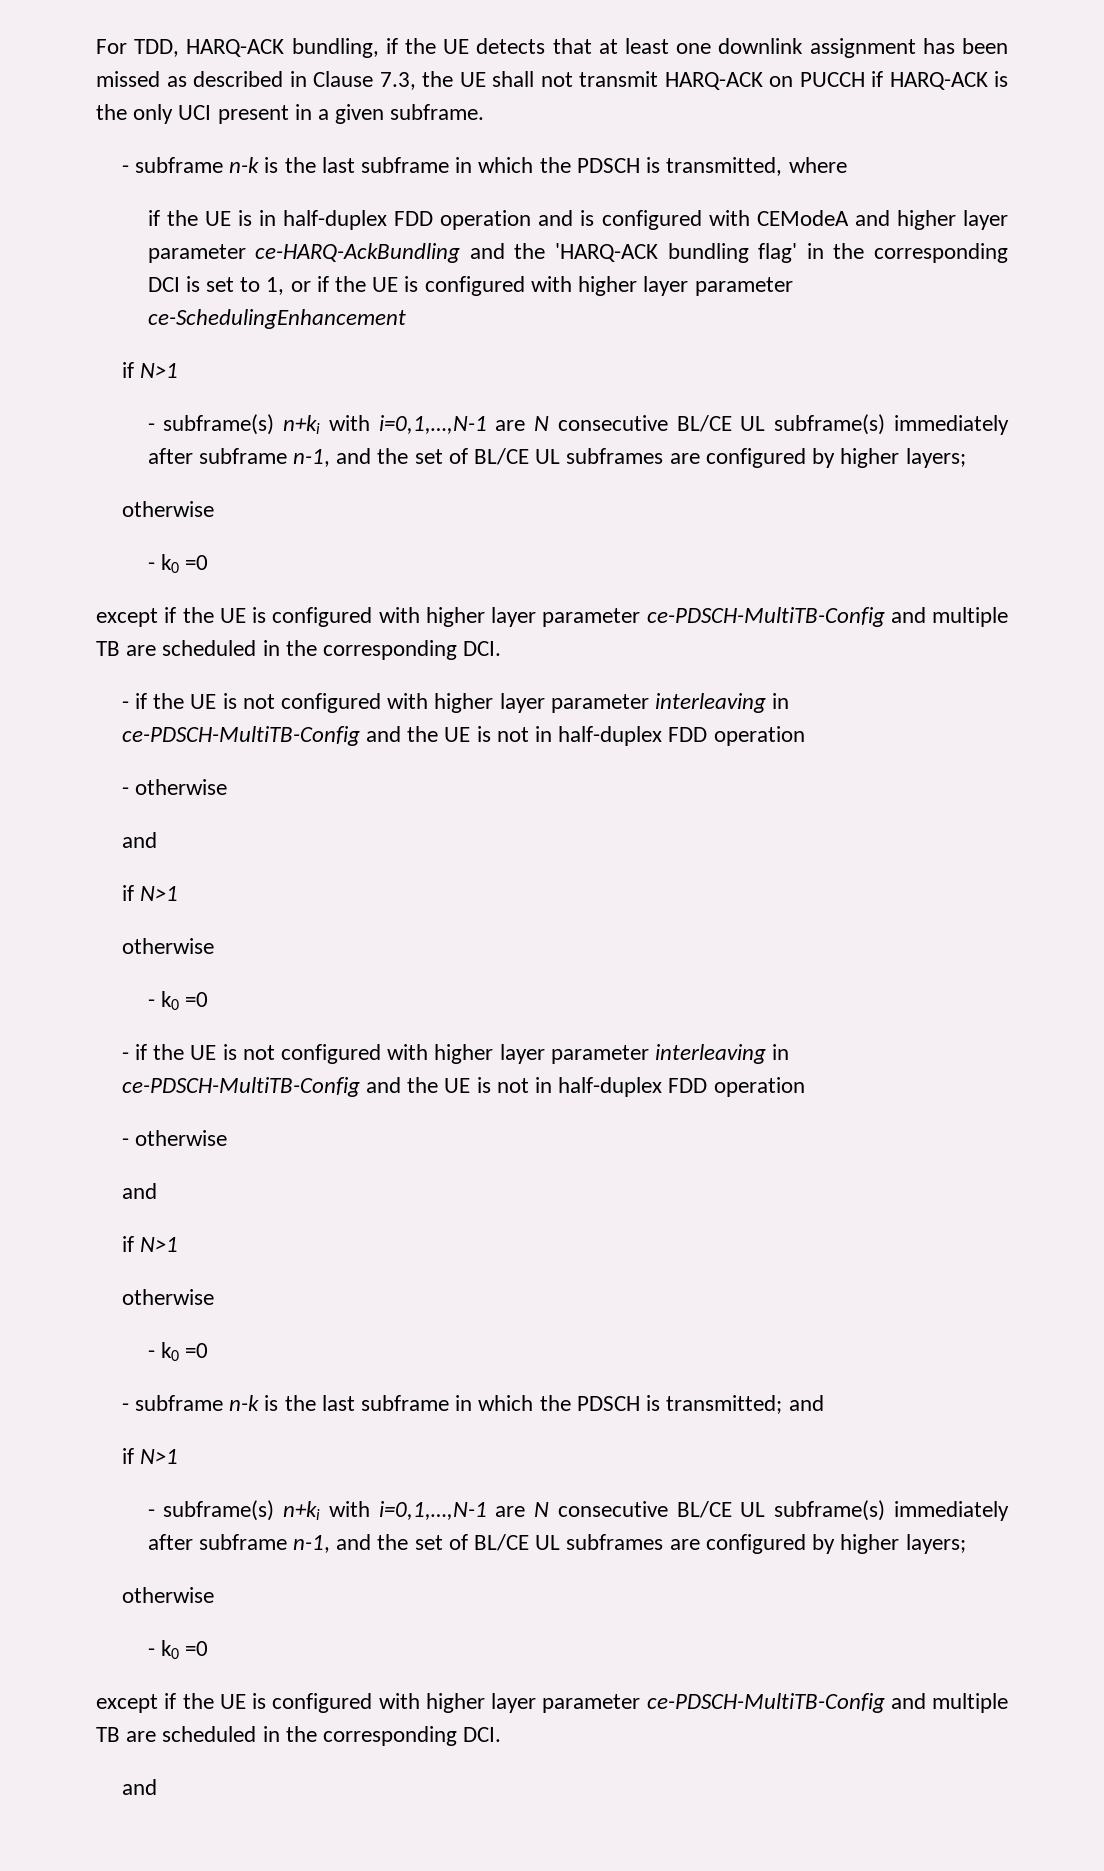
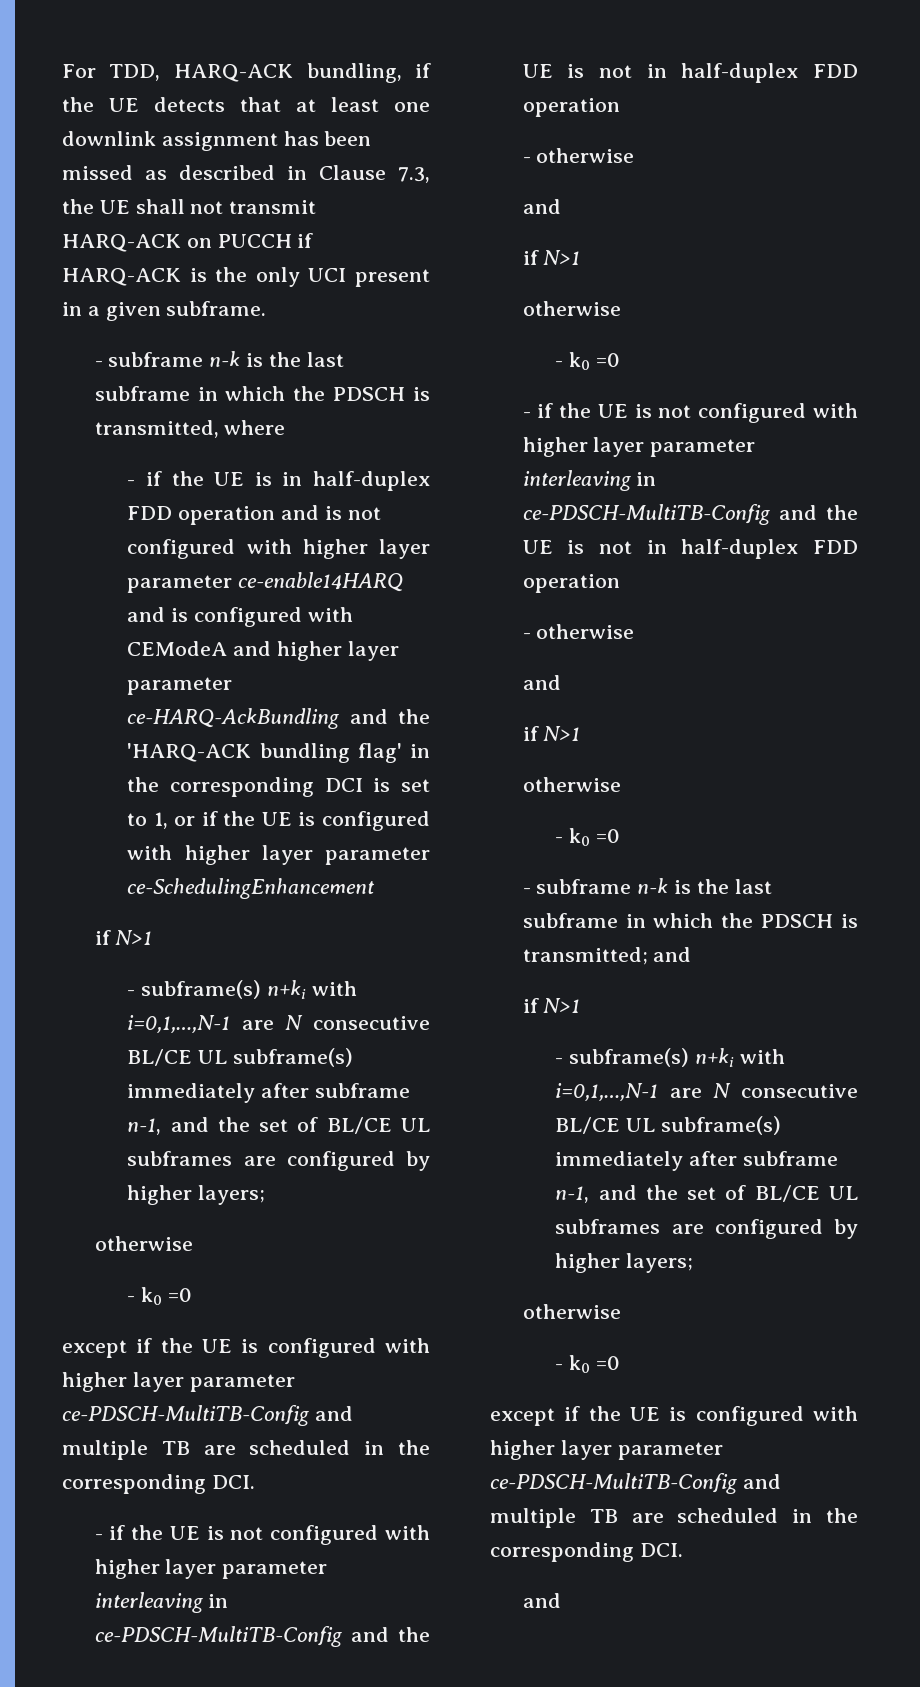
- if the UE is in half-duplex FDD operation and is configured with CEModeA and higher layer parameter ce-HARQ-AckBundling and the 'HARQ-ACK bundling flag' in the corresponding DCI is set to 1, or if the UE is configured with higher layer parameter ce-SchedulingEnhancement
+ - if the UE is in half-duplex FDD operation and is not configured with higher layer parameter ce-enable14HARQ and is configured with CEModeA and higher layer parameter ce-HARQ-AckBundling and the 'HARQ-ACK bundling flag' in the corresponding DCI is set to 1, or if the UE is configured with higher layer parameter ce-SchedulingEnhancement

